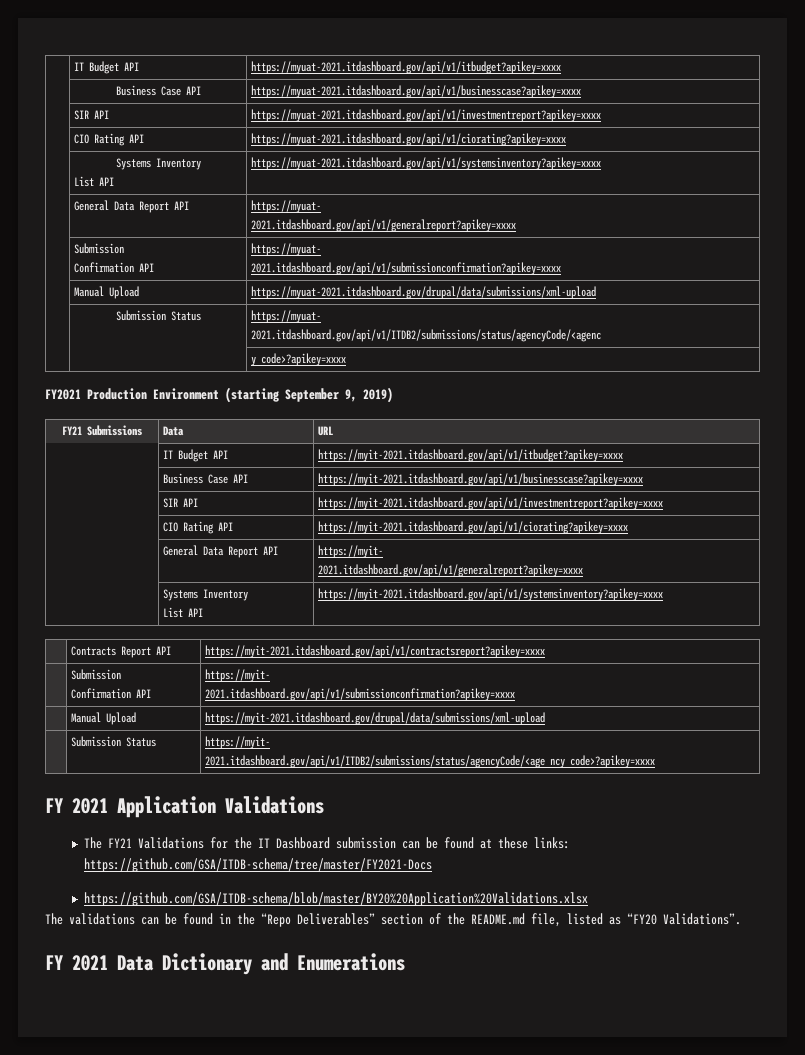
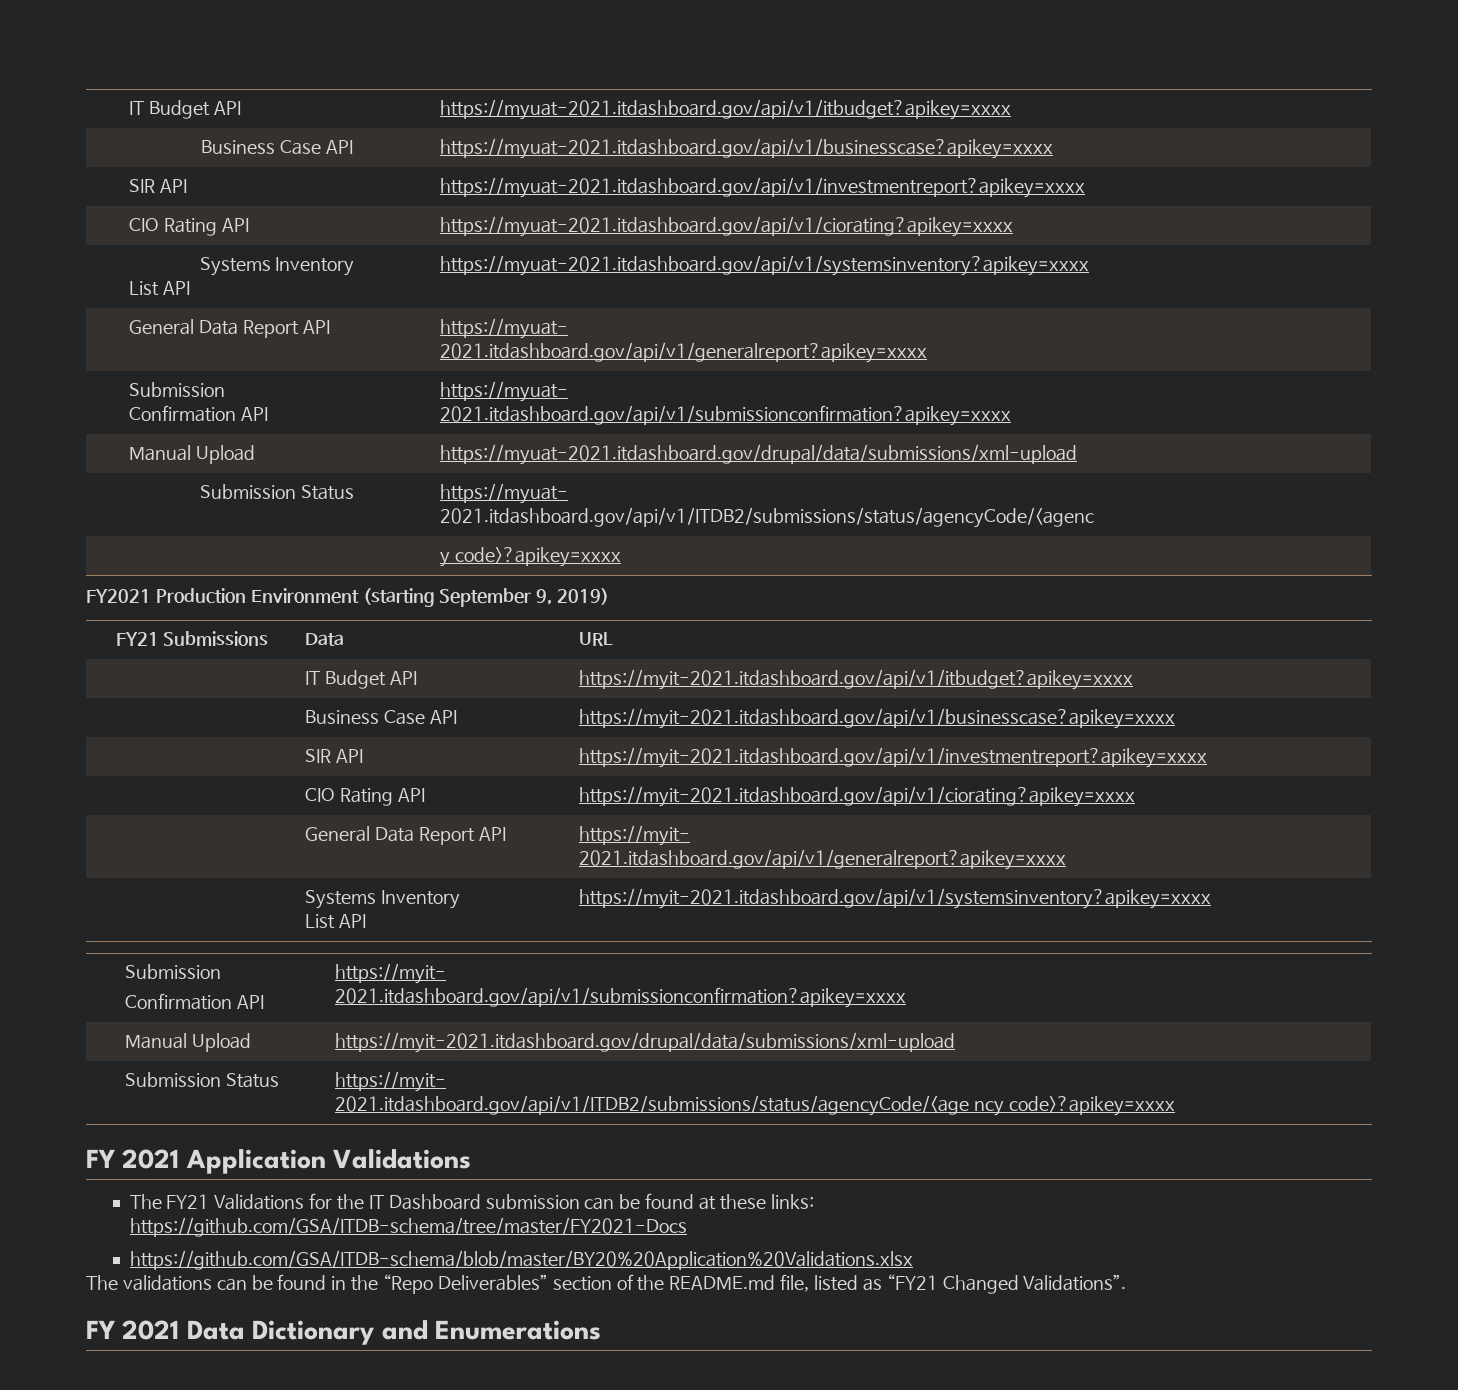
- | Contracts Report API | https://myit-2021.itdashboard.gov/api/v1/contractsreport?apikey=xxxx
- The validations can be found in the “Repo Deliverables” section of the README.md file, listed as “FY20 Validations”.
+ The validations can be found in the “Repo Deliverables” section of the README.md file, listed as “FY21 Changed Validations”.

